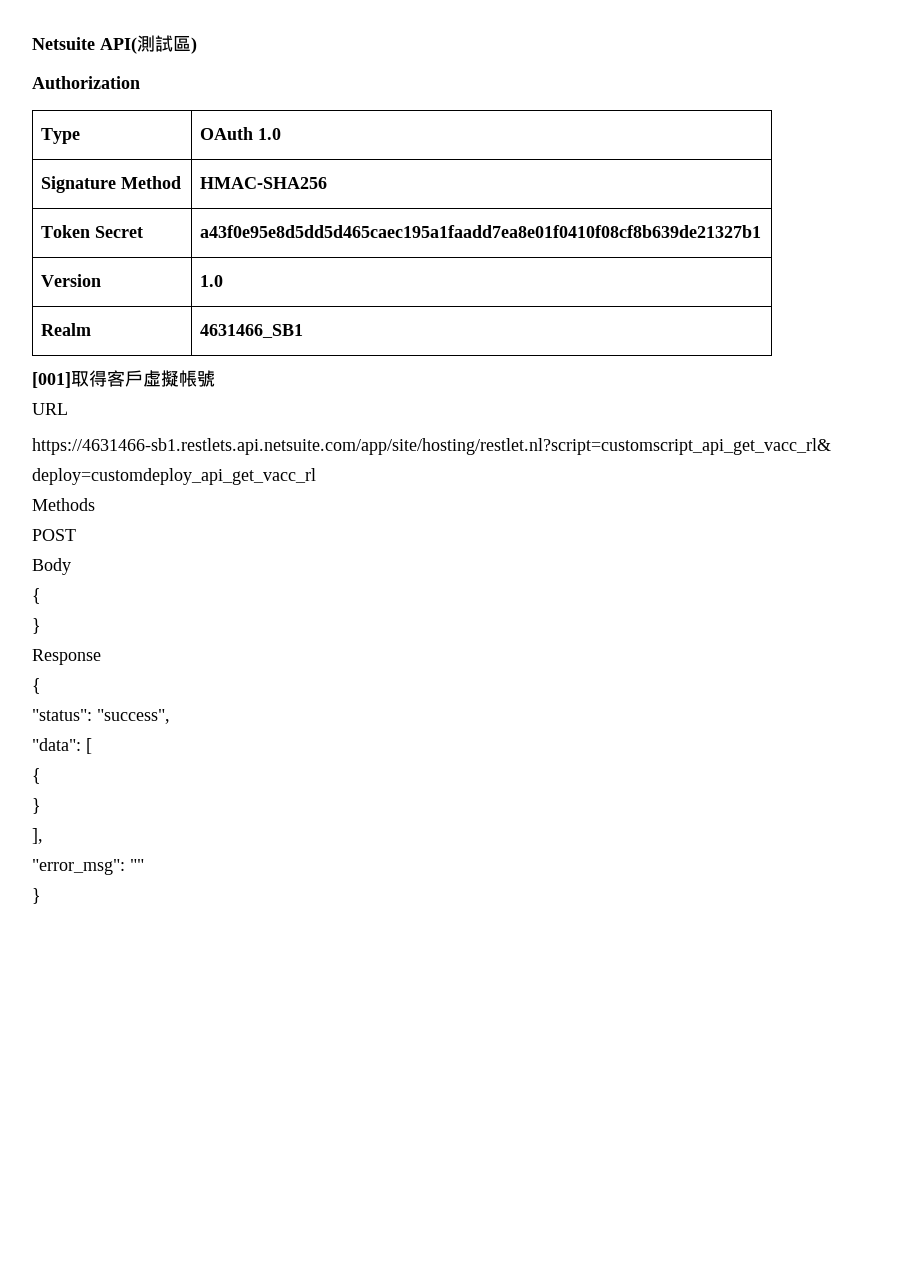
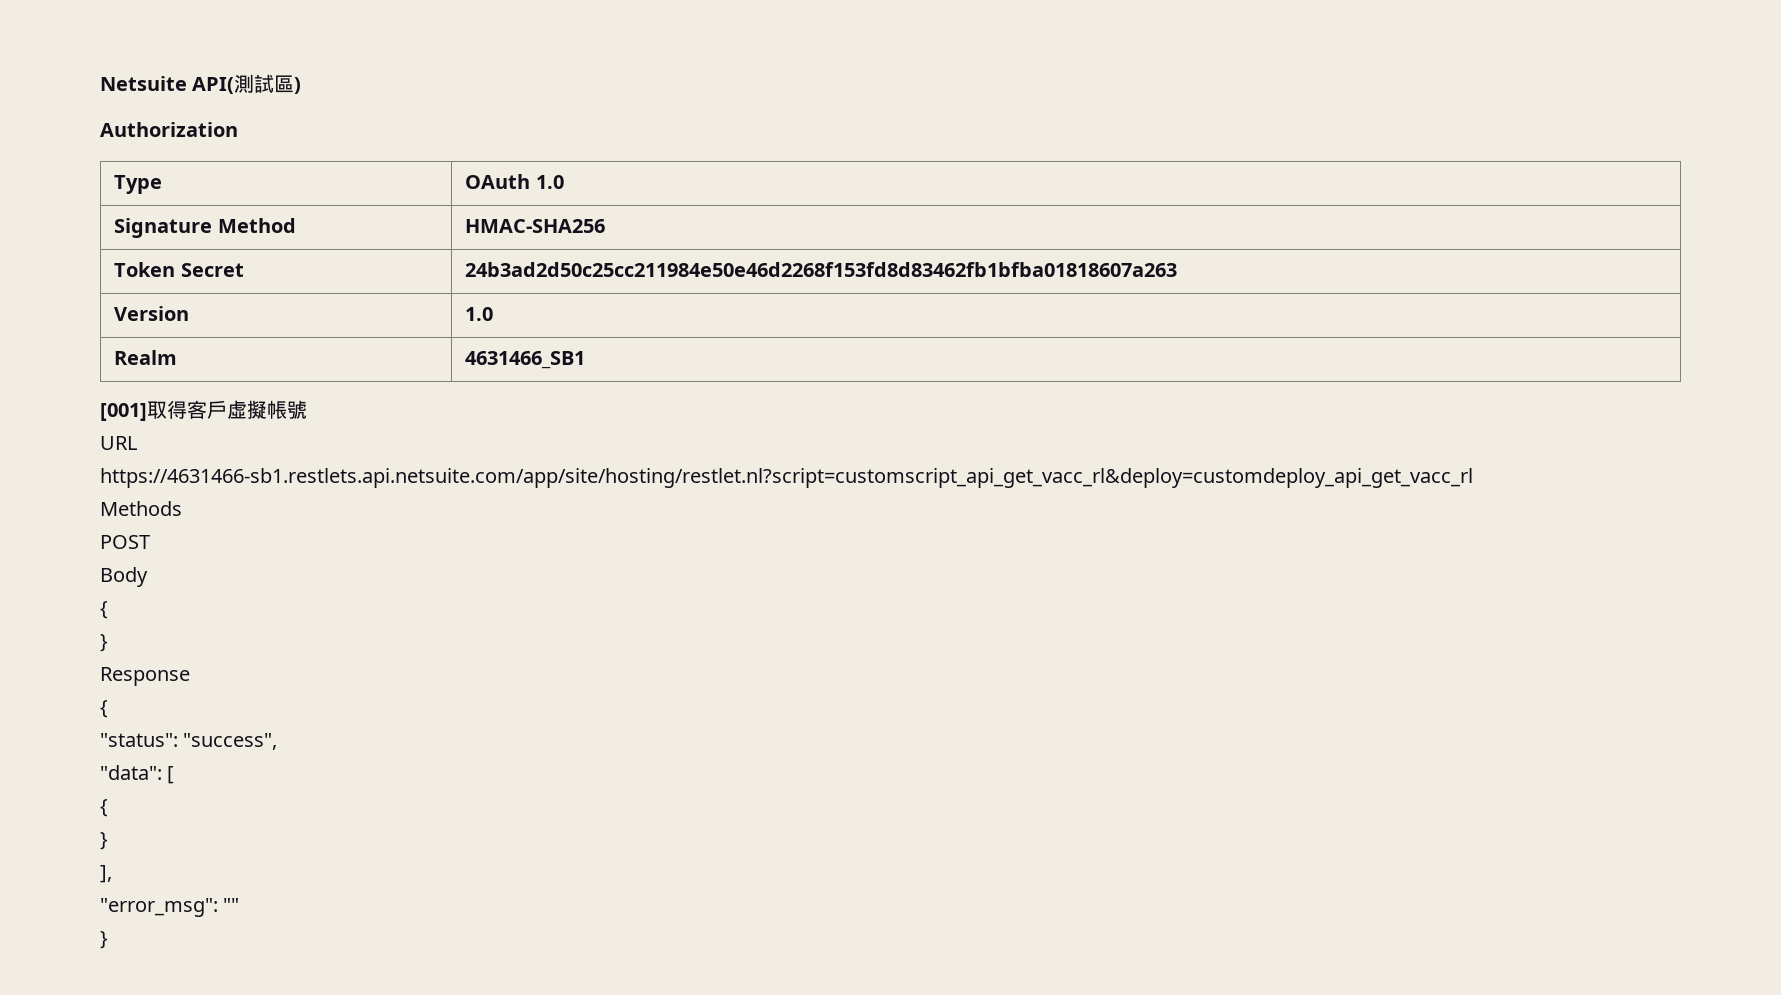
- Token Secret | a43f0e95e8d5dd5d465caec195a1faadd7ea8e01f0410f08cf8b639de21327b1
+ Token Secret | 24b3ad2d50c25cc211984e50e46d2268f153fd8d83462fb1bfba01818607a263

